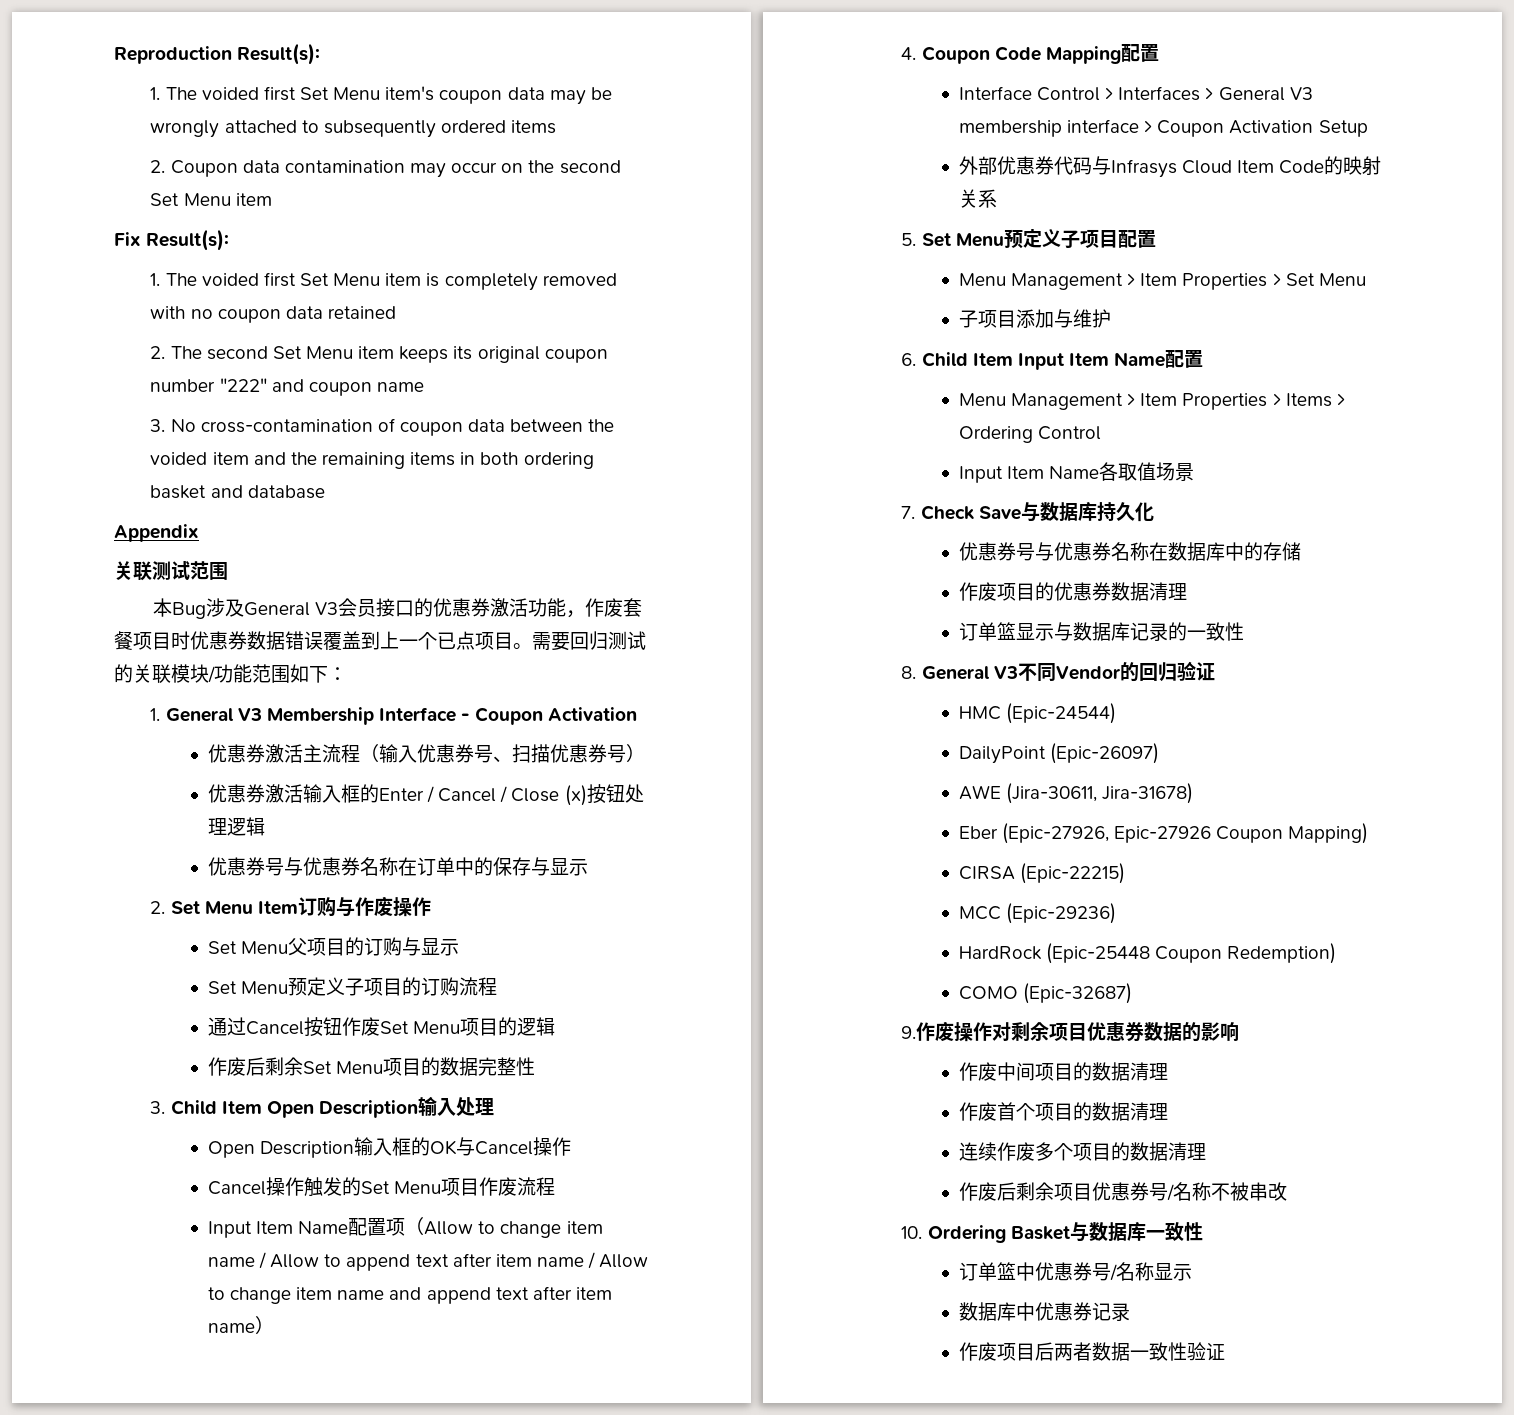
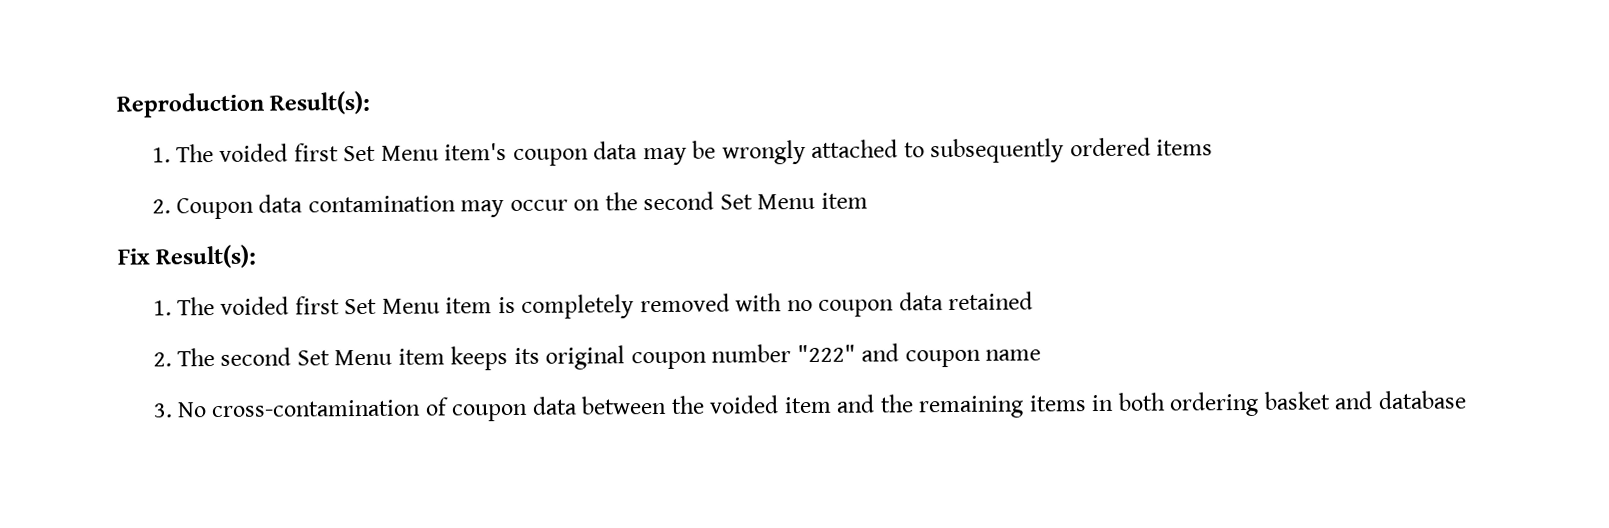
- Appendix
- 关联测试范围
- 本Bug涉及General V3会员接口的优惠券激活功能，作废套餐项目时优惠券数据错误覆盖到上一个已点项目。需要回归测试的关联模块/功能范围如下：
- 1. General V3 Membership Interface - Coupon Activation
- 优惠券激活主流程（输入优惠券号、扫描优惠券号）
- 优惠券激活输入框的Enter / Cancel / Close (x)按钮处理逻辑
- 优惠券号与优惠券名称在订单中的保存与显示
- 2. Set Menu Item订购与作废操作
- Set Menu父项目的订购与显示
- Set Menu预定义子项目的订购流程
- 通过Cancel按钮作废Set Menu项目的逻辑
- 作废后剩余Set Menu项目的数据完整性
- 3. Child Item Open Description输入处理
- Open Description输入框的OK与Cancel操作
- Cancel操作触发的Set Menu项目作废流程
- Input Item Name配置项（Allow to change item name / Allow to append text after item name / Allow to change item name and append text after item name）
- 4. Coupon Code Mapping配置
- Interface Control > Interfaces > General V3 membership interface > Coupon Activation Setup
- 外部优惠券代码与Infrasys Cloud Item Code的映射关系
- 5. Set Menu预定义子项目配置
- Menu Management > Item Properties > Set Menu
- 子项目添加与维护
- 6. Child Item Input Item Name配置
- Menu Management > Item Properties > Items > Ordering Control
- Input Item Name各取值场景
- 7. Check Save与数据库持久化
- 优惠券号与优惠券名称在数据库中的存储
- 作废项目的优惠券数据清理
- 订单篮显示与数据库记录的一致性
- 8. General V3不同Vendor的回归验证
- HMC (Epic-24544)
- DailyPoint (Epic-26097)
- AWE (Jira-30611, Jira-31678)
- Eber (Epic-27926, Epic-27926 Coupon Mapping)
- CIRSA (Epic-22215)
- MCC (Epic-29236)
- HardRock (Epic-25448 Coupon Redemption)
- COMO (Epic-32687)
- 9.作废操作对剩余项目优惠券数据的影响
- 作废中间项目的数据清理
- 作废首个项目的数据清理
- 连续作废多个项目的数据清理
- 作废后剩余项目优惠券号/名称不被串改
- 10. Ordering Basket与数据库一致性
- 订单篮中优惠券号/名称显示
- 数据库中优惠券记录
- 作废项目后两者数据一致性验证

